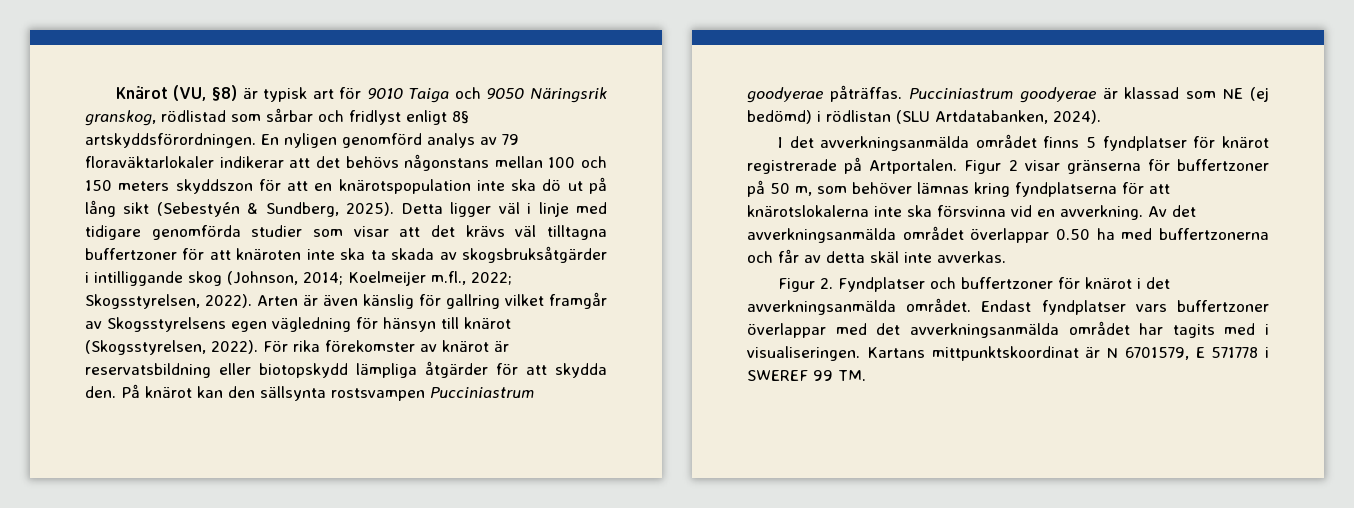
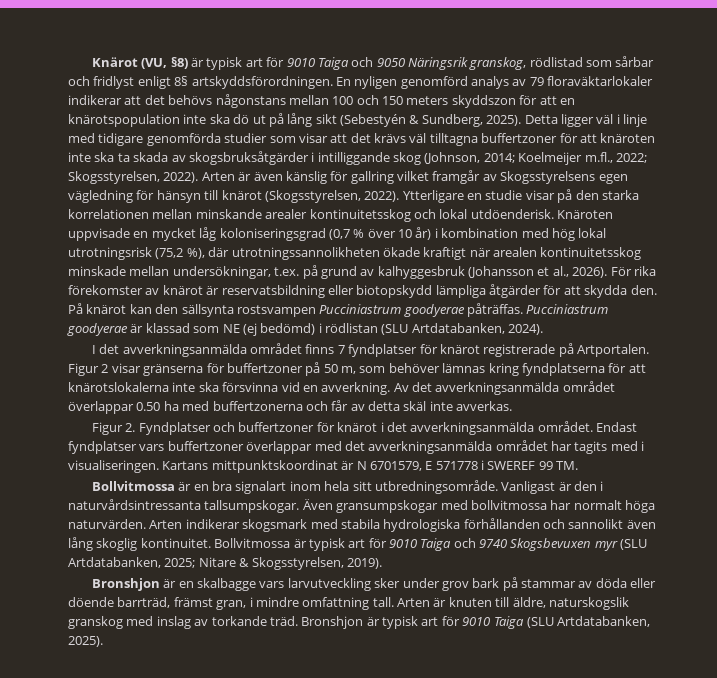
+ Ytterligare en studie visar på den starka korrelationen mellan minskande arealer kontinuitetsskog och lokal utdöenderisk. Knäroten uppvisade en mycket låg koloniseringsgrad (0,7 % över 10 år) i kombination med hög lokal utrotningsrisk (75,2 %), där utrotningssannolikheten ökade kraftigt när arealen kontinuitetsskog minskade mellan undersökningar, t.ex. på grund av kalhyggesbruk (Johansson et al., 2026).
- I det avverkningsanmälda området finns 5 fyndplatser för knärot registrerade på Artportalen.
+ I det avverkningsanmälda området finns 7 fyndplatser för knärot registrerade på Artportalen.
+ Bollvitmossa är en bra signalart inom hela sitt utbredningsområde. Vanligast är den i naturvårdsintressanta tallsumpskogar. Även gransumpskogar med bollvitmossa har normalt höga naturvärden. Arten indikerar skogsmark med stabila hydrologiska förhållanden och sannolikt även lång skoglig kontinuitet. Bollvitmossa är typisk art för 9010 Taiga och 9740 Skogsbevuxen myr (SLU Artdatabanken, 2025; Nitare & Skogsstyrelsen, 2019).
+ Bronshjon är en skalbagge vars larvutveckling sker under grov bark på stammar av döda eller döende barrträd, främst gran, i mindre omfattning tall. Arten är knuten till äldre, naturskogslik granskog med inslag av torkande träd. Bronshjon är typisk art för 9010 Taiga (SLU Artdatabanken, 2025).

